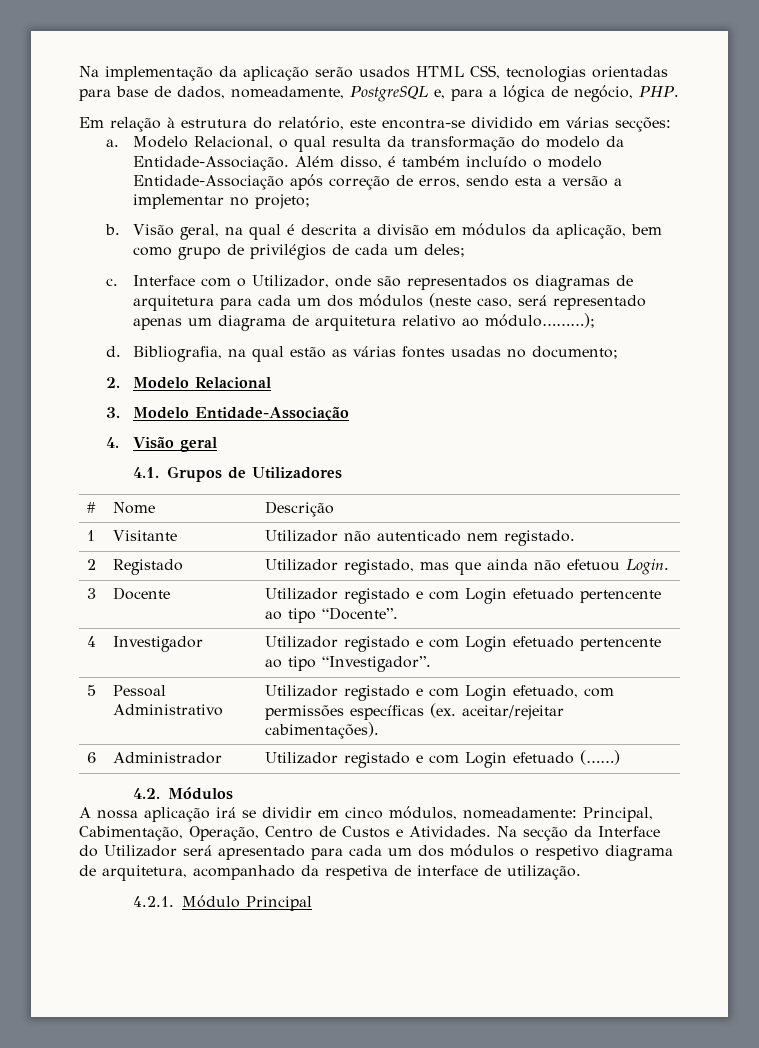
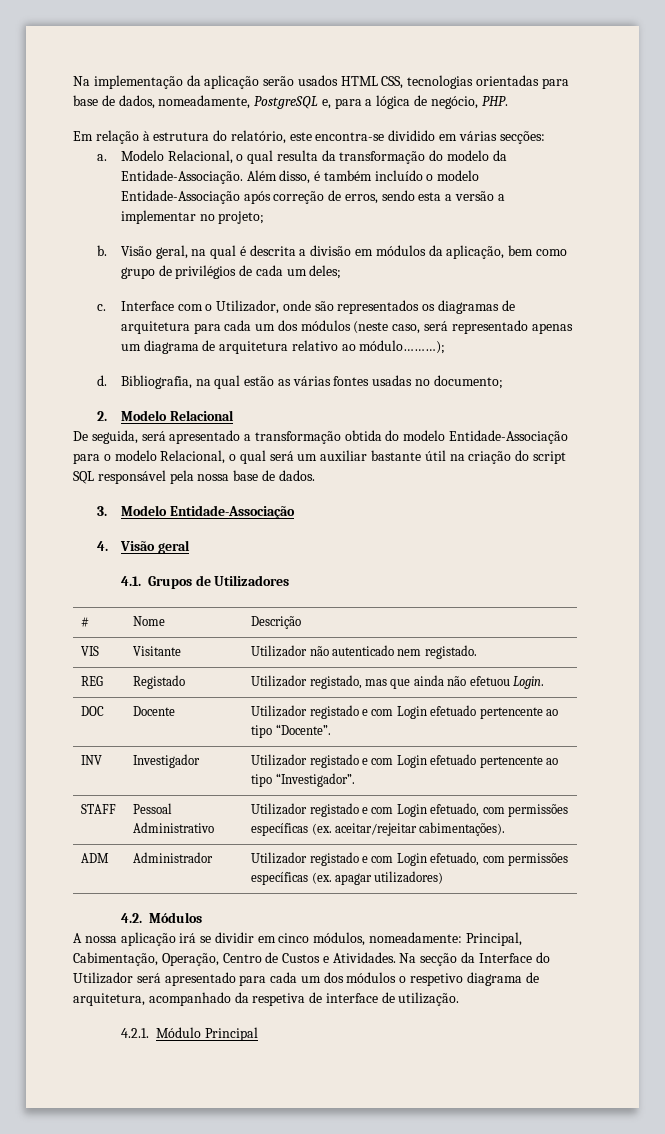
+ De seguida, será apresentado a transformação obtida do modelo Entidade-Associação para o modelo Relacional, o qual será um auxiliar bastante útil na criação do script SQL responsável pela nossa base de dados.
- 1 | Visitante | Utilizador não autenticado nem registado.
+ VIS | Visitante | Utilizador não autenticado nem registado.
- 2 | Registado | Utilizador registado, mas que ainda não efetuou Login.
+ REG | Registado | Utilizador registado, mas que ainda não efetuou Login.
- 3 | Docente | Utilizador registado e com Login efetuado pertencente ao tipo “Docente”.
+ DOC | Docente | Utilizador registado e com Login efetuado pertencente ao tipo “Docente”.
- 4 | Investigador | Utilizador registado e com Login efetuado pertencente ao tipo “Investigador”.
+ INV | Investigador | Utilizador registado e com Login efetuado pertencente ao tipo “Investigador”.
- 5 | Pessoal Administrativo | Utilizador registado e com Login efetuado, com permissões específicas (ex. aceitar/rejeitar cabimentações).
+ STAFF | Pessoal Administrativo | Utilizador registado e com Login efetuado, com permissões específicas (ex. aceitar/rejeitar cabimentações).
- 6 | Administrador | Utilizador registado e com Login efetuado (……)
+ ADM | Administrador | Utilizador registado e com Login efetuado, com permissões específicas (ex. apagar utilizadores)

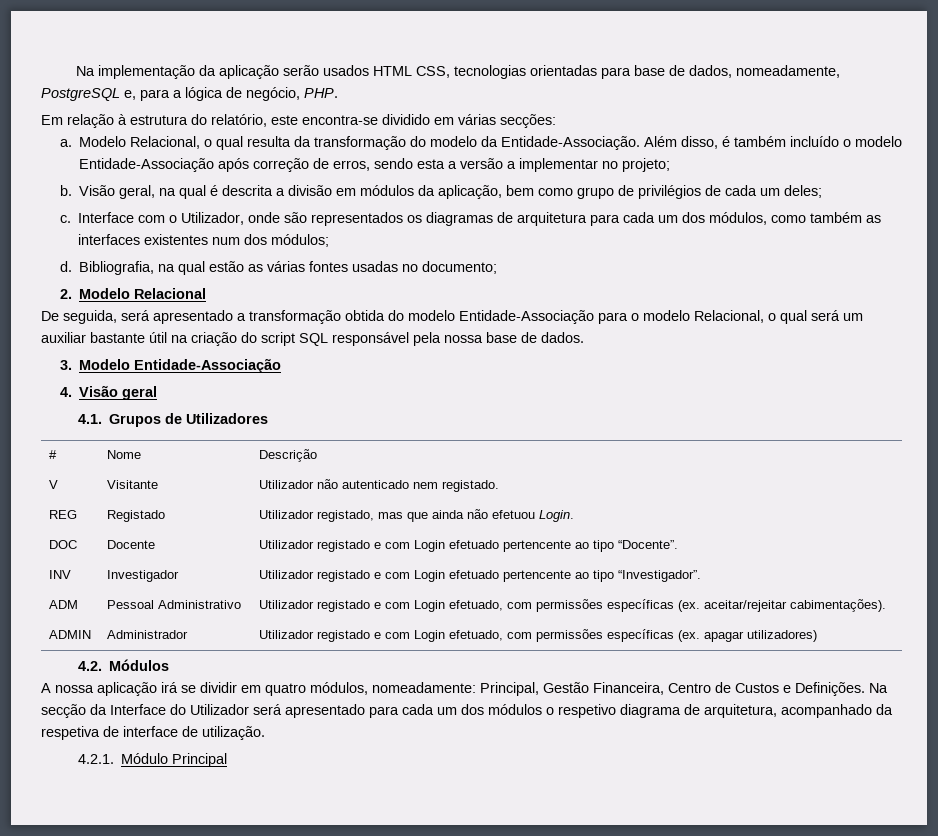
- Interface com o Utilizador, onde são representados os diagramas de arquitetura para cada um dos módulos (neste caso, será representado apenas um diagrama de arquitetura relativo ao módulo………);
+ Interface com o Utilizador, onde são representados os diagramas de arquitetura para cada um dos módulos, como também as interfaces existentes num dos módulos;
- VIS | Visitante | Utilizador não autenticado nem registado.
+ V | Visitante | Utilizador não autenticado nem registado.
- STAFF | Pessoal Administrativo | Utilizador registado e com Login efetuado, com permissões específicas (ex. aceitar/rejeitar cabimentações).
+ ADM | Pessoal Administrativo | Utilizador registado e com Login efetuado, com permissões específicas (ex. aceitar/rejeitar cabimentações).
- ADM | Administrador | Utilizador registado e com Login efetuado, com permissões específicas (ex. apagar utilizadores)
+ ADMIN | Administrador | Utilizador registado e com Login efetuado, com permissões específicas (ex. apagar utilizadores)
- A nossa aplicação irá se dividir em cinco módulos, nomeadamente: Principal, Cabimentação, Operação, Centro de Custos e Atividades.
+ A nossa aplicação irá se dividir em quatro módulos, nomeadamente: Principal, Gestão Financeira, Centro de Custos e Definições.

